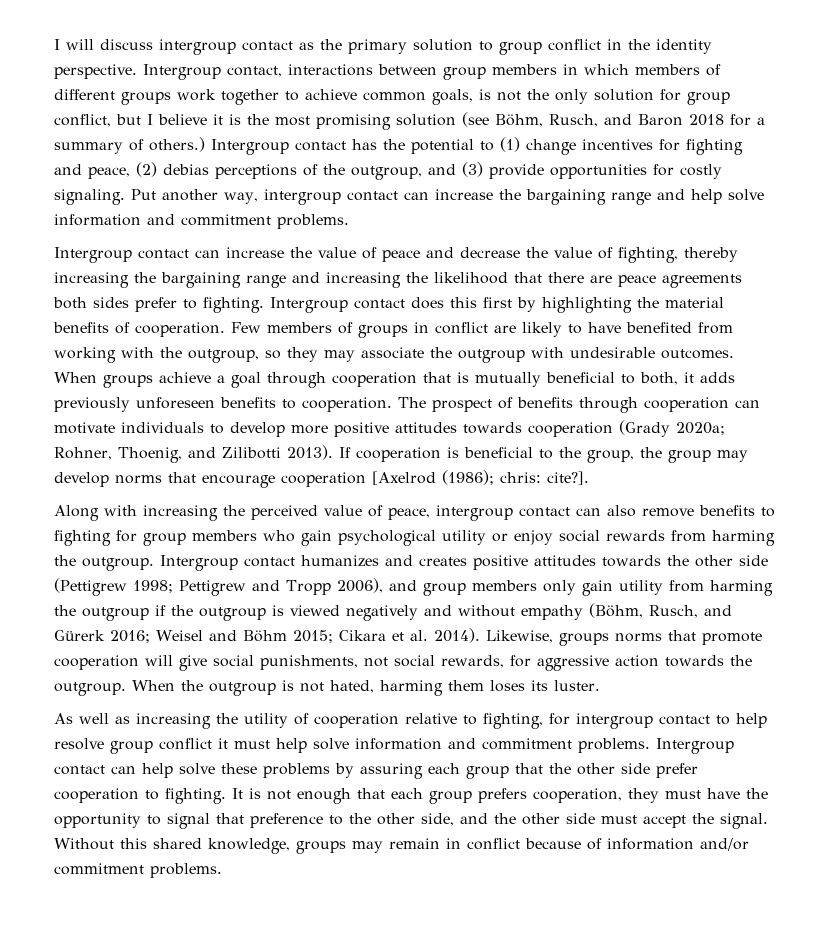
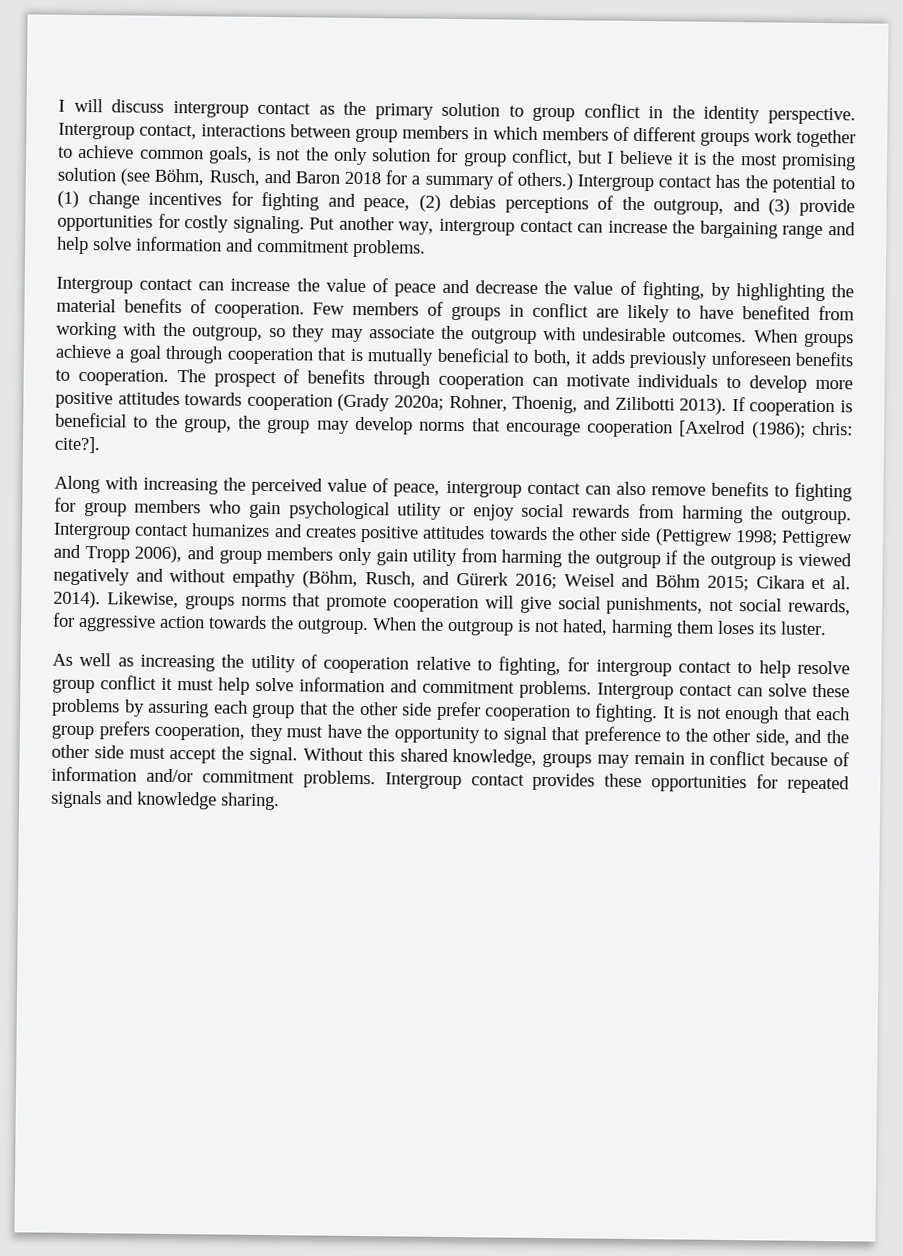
- Intergroup contact can increase the value of peace and decrease the value of fighting, thereby increasing the bargaining range and increasing the likelihood that there are peace agreements both sides prefer to fighting. Intergroup contact does this first by highlighting the material benefits of cooperation.
+ Intergroup contact can increase the value of peace and decrease the value of fighting, by highlighting the material benefits of cooperation.
- Intergroup contact can help solve these problems by assuring each group that the other side prefer cooperation to fighting.
+ Intergroup contact can solve these problems by assuring each group that the other side prefer cooperation to fighting.
+ Intergroup contact provides these opportunities for repeated signals and knowledge sharing.

